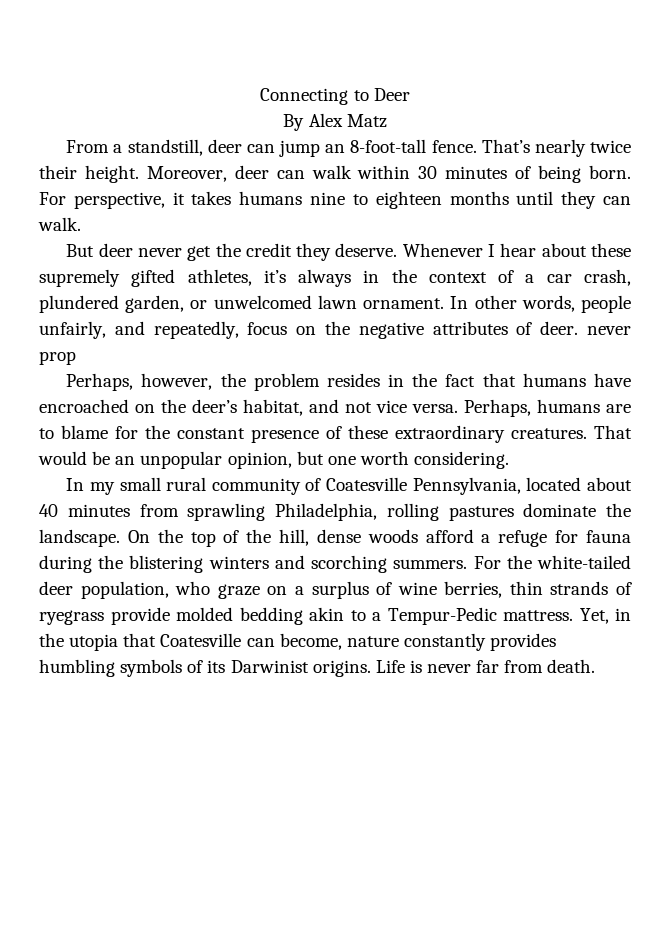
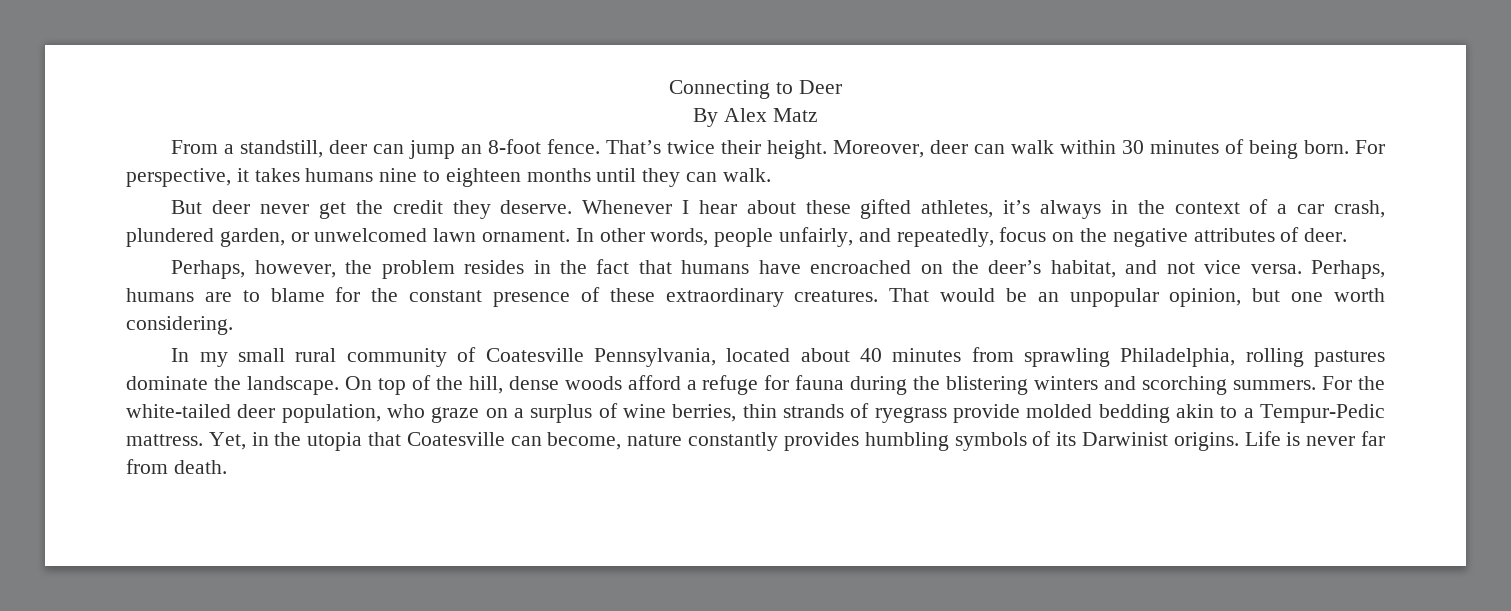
- From a standstill, deer can jump an 8-foot-tall fence.
+ From a standstill, deer can jump an 8-foot fence.
- That’s nearly twice their height.
+ That’s twice their height.
- Whenever I hear about these supremely gifted athletes, it’s always in the context of a car crash, plundered garden, or unwelcomed lawn ornament.
+ Whenever I hear about these gifted athletes, it’s always in the context of a car crash, plundered garden, or unwelcomed lawn ornament.
- In other words, people unfairly, and repeatedly, focus on the negative attributes of deer. never prop
+ In other words, people unfairly, and repeatedly, focus on the negative attributes of deer.
- On the top of the hill, dense woods afford a refuge for fauna during the blistering winters and scorching summers.
+ On top of the hill, dense woods afford a refuge for fauna during the blistering winters and scorching summers.

